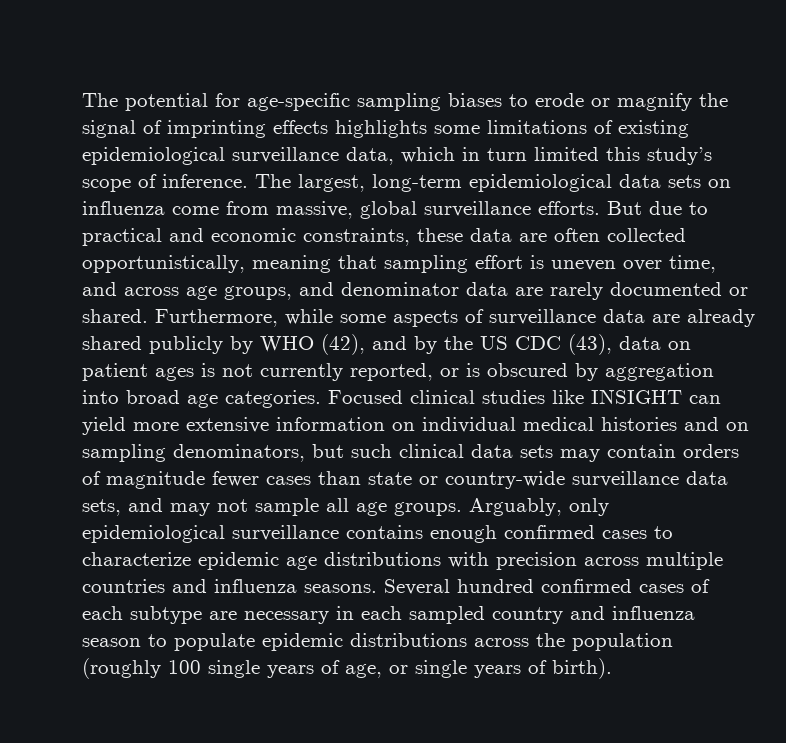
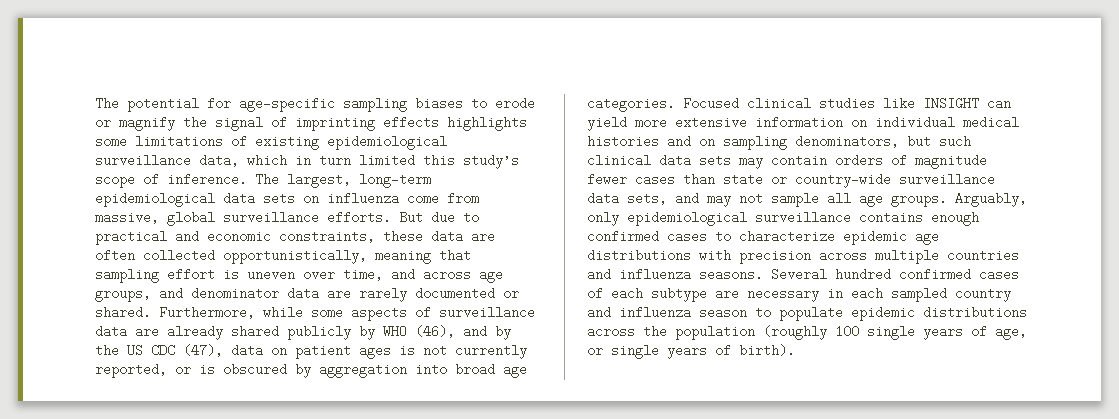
- Furthermore, while some aspects of surveillance data are already shared publicly by WHO (42), and by the US CDC (43), data on patient ages is not currently reported, or is obscured by aggregation into broad age categories.
+ Furthermore, while some aspects of surveillance data are already shared publicly by WHO (46), and by the US CDC (47), data on patient ages is not currently reported, or is obscured by aggregation into broad age categories.

